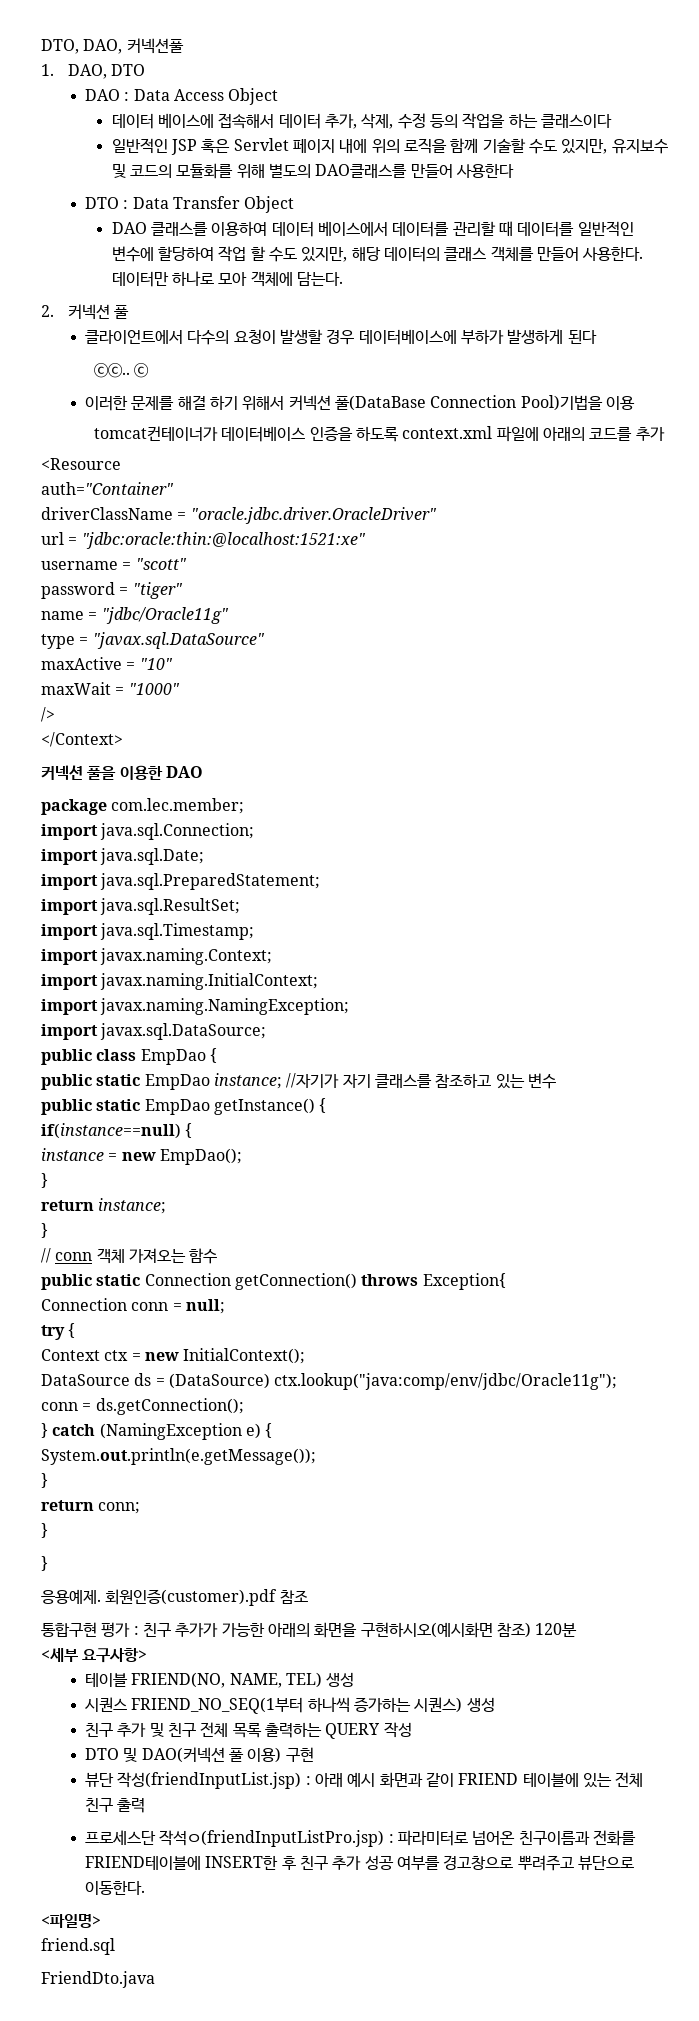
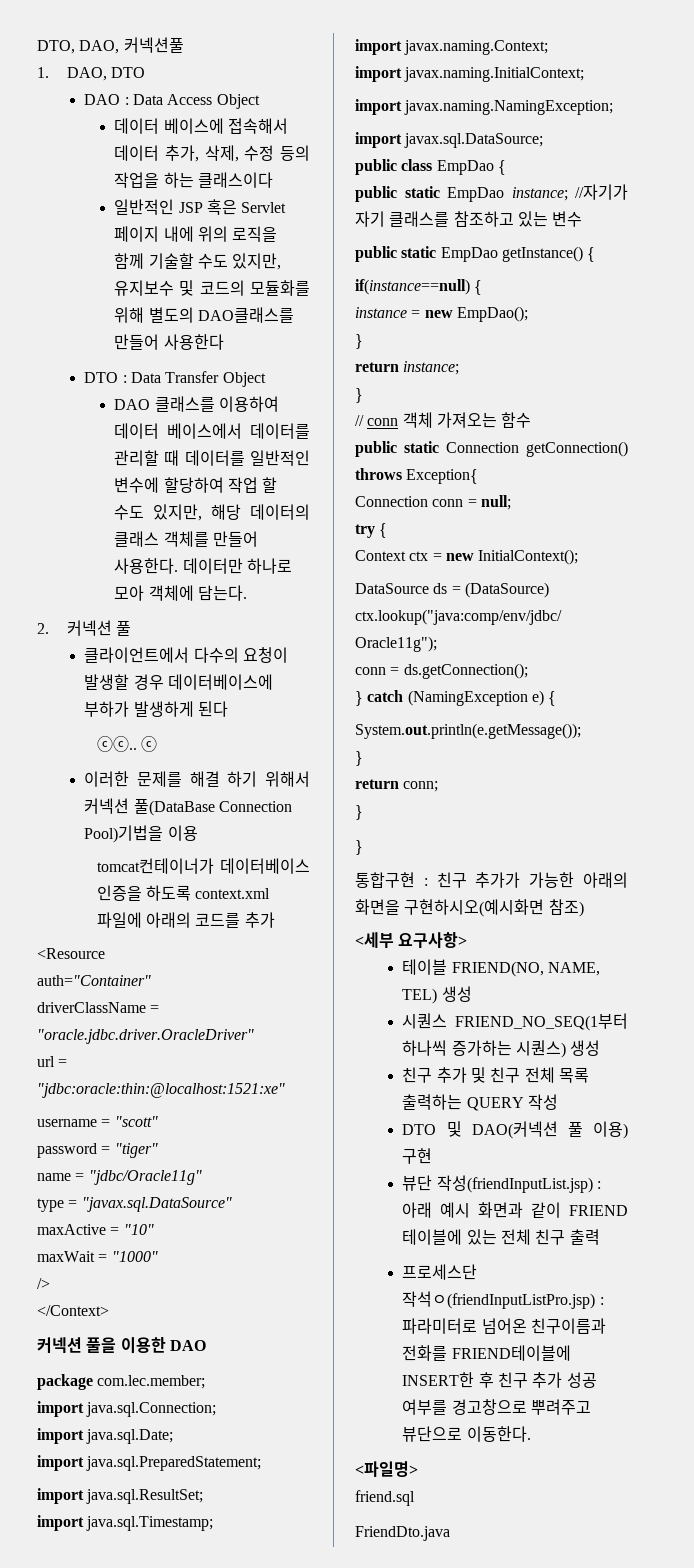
- 응용예제. 회원인증(customer).pdf 참조
- 통합구현 평가 : 친구 추가가 가능한 아래의 화면을 구현하시오(예시화면 참조) 120분
+ 통합구현 : 친구 추가가 가능한 아래의 화면을 구현하시오(예시화면 참조)

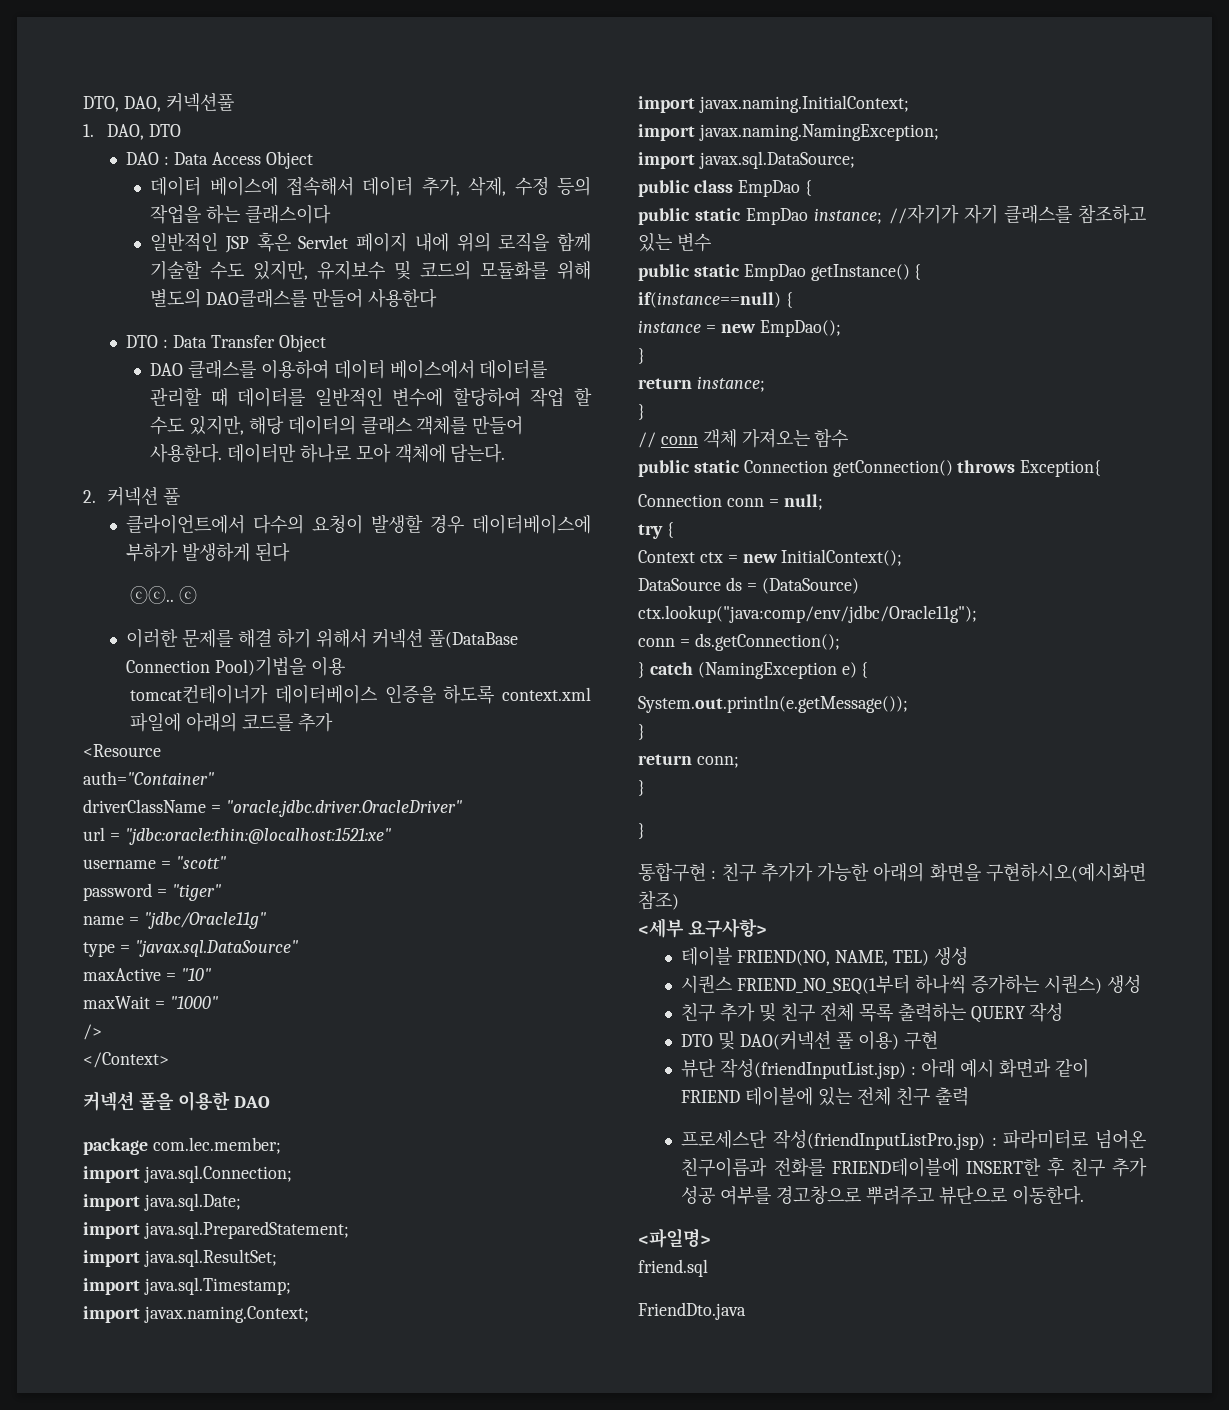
- 프로세스단 작석ㅇ(friendInputListPro.jsp) : 파라미터로 넘어온 친구이름과 전화를 FRIEND테이블에 INSERT한 후 친구 추가 성공 여부를 경고창으로 뿌려주고 뷰단으로 이동한다.
+ 프로세스단 작성(friendInputListPro.jsp) : 파라미터로 넘어온 친구이름과 전화를 FRIEND테이블에 INSERT한 후 친구 추가 성공 여부를 경고창으로 뿌려주고 뷰단으로 이동한다.

